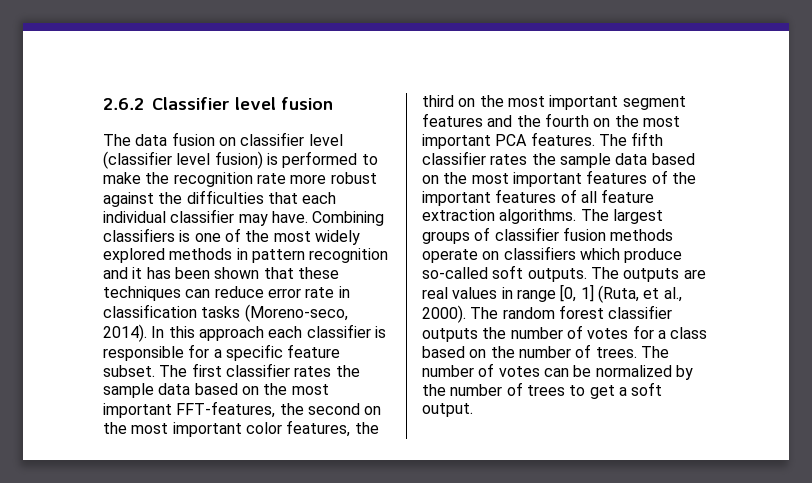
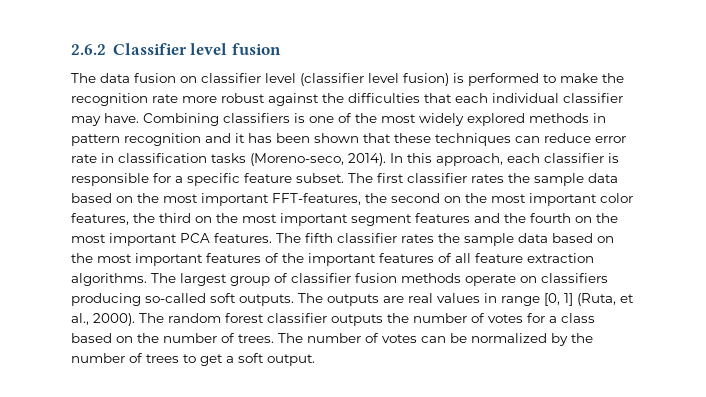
- In this approach each classifier is responsible for a specific feature subset.
+ In this approach, each classifier is responsible for a specific feature subset.
- The largest groups of classifier fusion methods operate on classifiers which produce so-called soft outputs.
+ The largest group of classifier fusion methods operate on classifiers producing so-called soft outputs.

